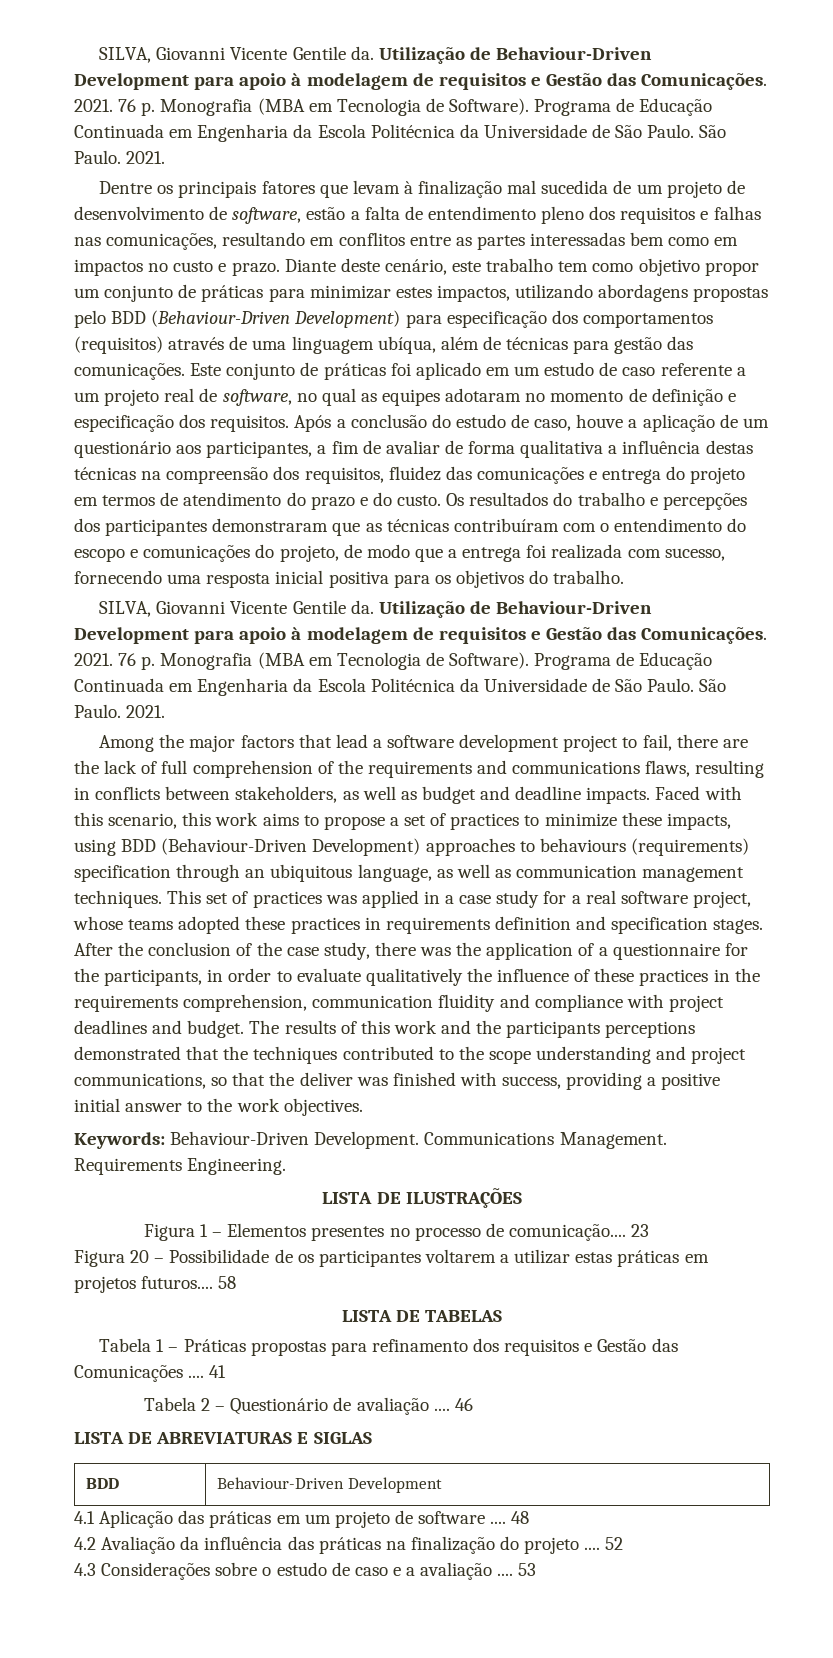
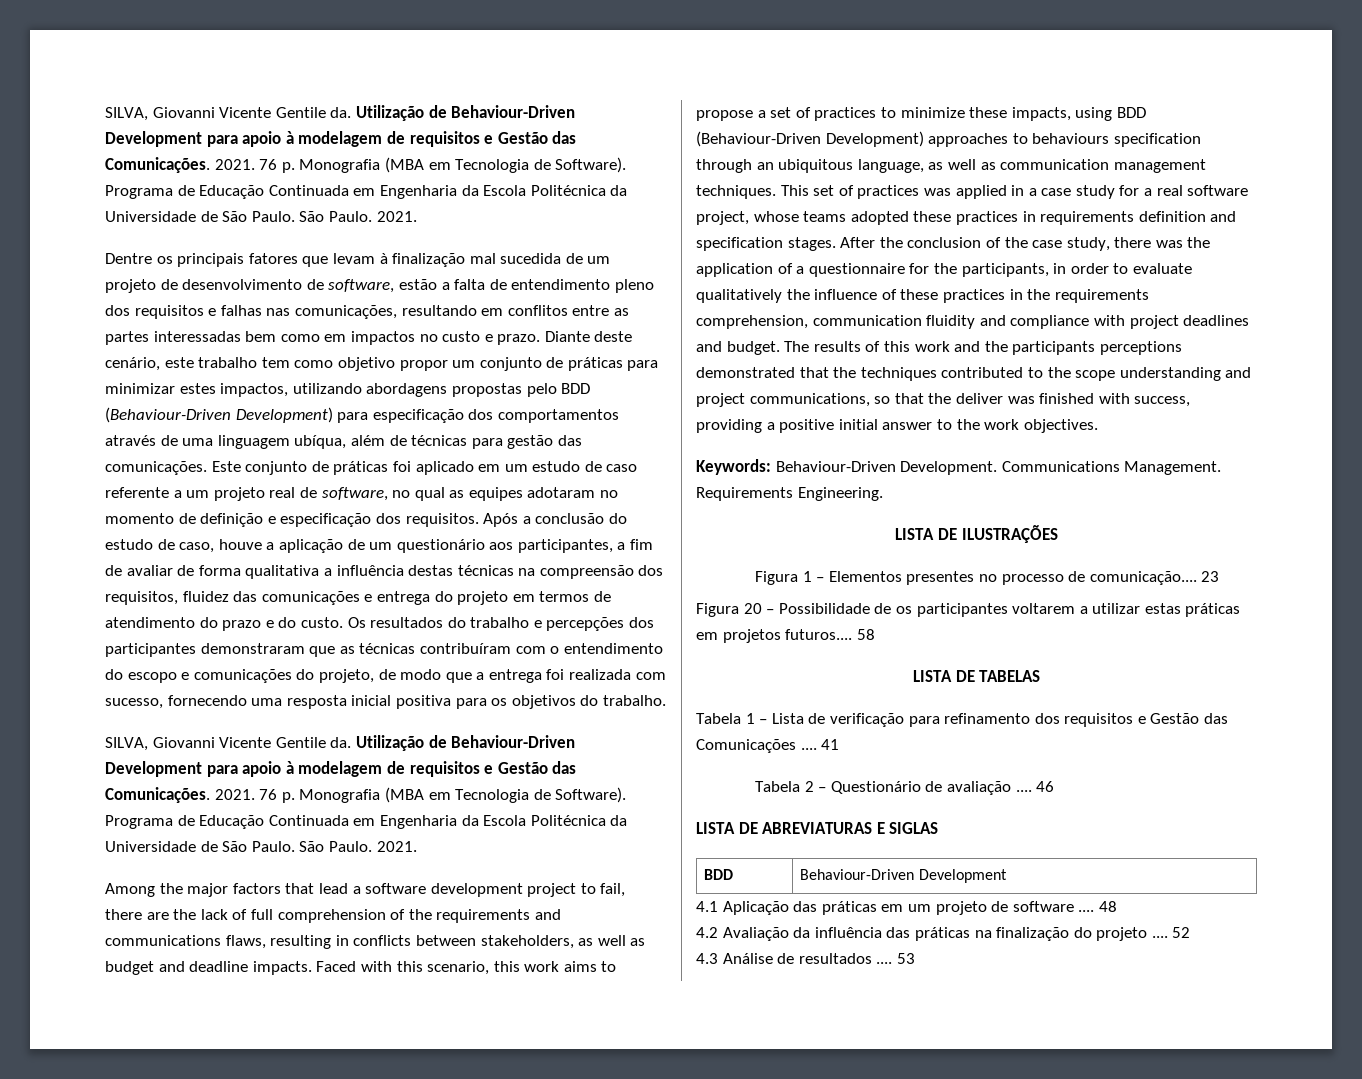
- Diante deste cenário, este trabalho tem como objetivo propor um conjunto de práticas para minimizar estes impactos, utilizando abordagens propostas pelo BDD (Behaviour-Driven Development) para especificação dos comportamentos (requisitos) através de uma linguagem ubíqua, além de técnicas para gestão das comunicações.
+ Diante deste cenário, este trabalho tem como objetivo propor um conjunto de práticas para minimizar estes impactos, utilizando abordagens propostas pelo BDD (Behaviour-Driven Development) para especificação dos comportamentos através de uma linguagem ubíqua, além de técnicas para gestão das comunicações.
- Faced with this scenario, this work aims to propose a set of practices to minimize these impacts, using BDD (Behaviour-Driven Development) approaches to behaviours (requirements) specification through an ubiquitous language, as well as communication management techniques.
+ Faced with this scenario, this work aims to propose a set of practices to minimize these impacts, using BDD (Behaviour-Driven Development) approaches to behaviours specification through an ubiquitous language, as well as communication management techniques.
- Tabela 1 – Práticas propostas para refinamento dos requisitos e Gestão das Comunicações ....
+ Tabela 1 – Lista de verificação para refinamento dos requisitos e Gestão das Comunicações ....
- 4.3 Considerações sobre o estudo de caso e a avaliação ....
+ 4.3 Análise de resultados ....

